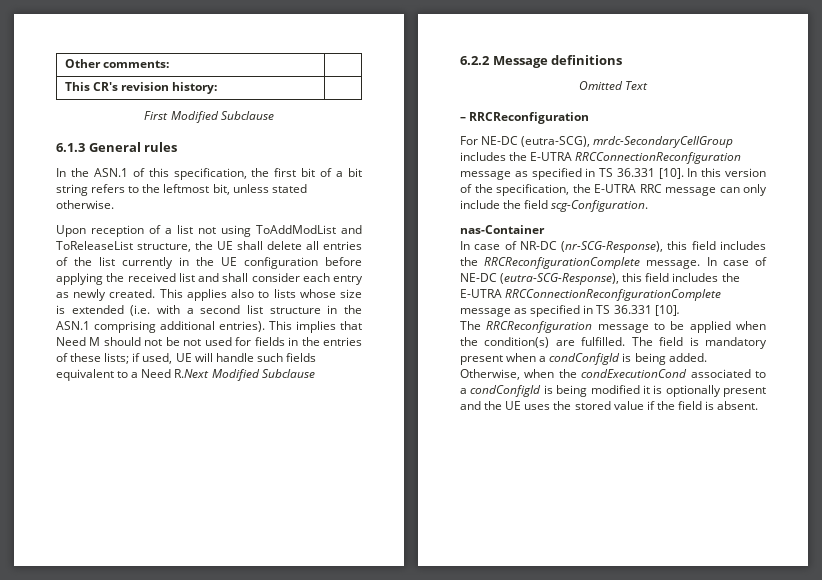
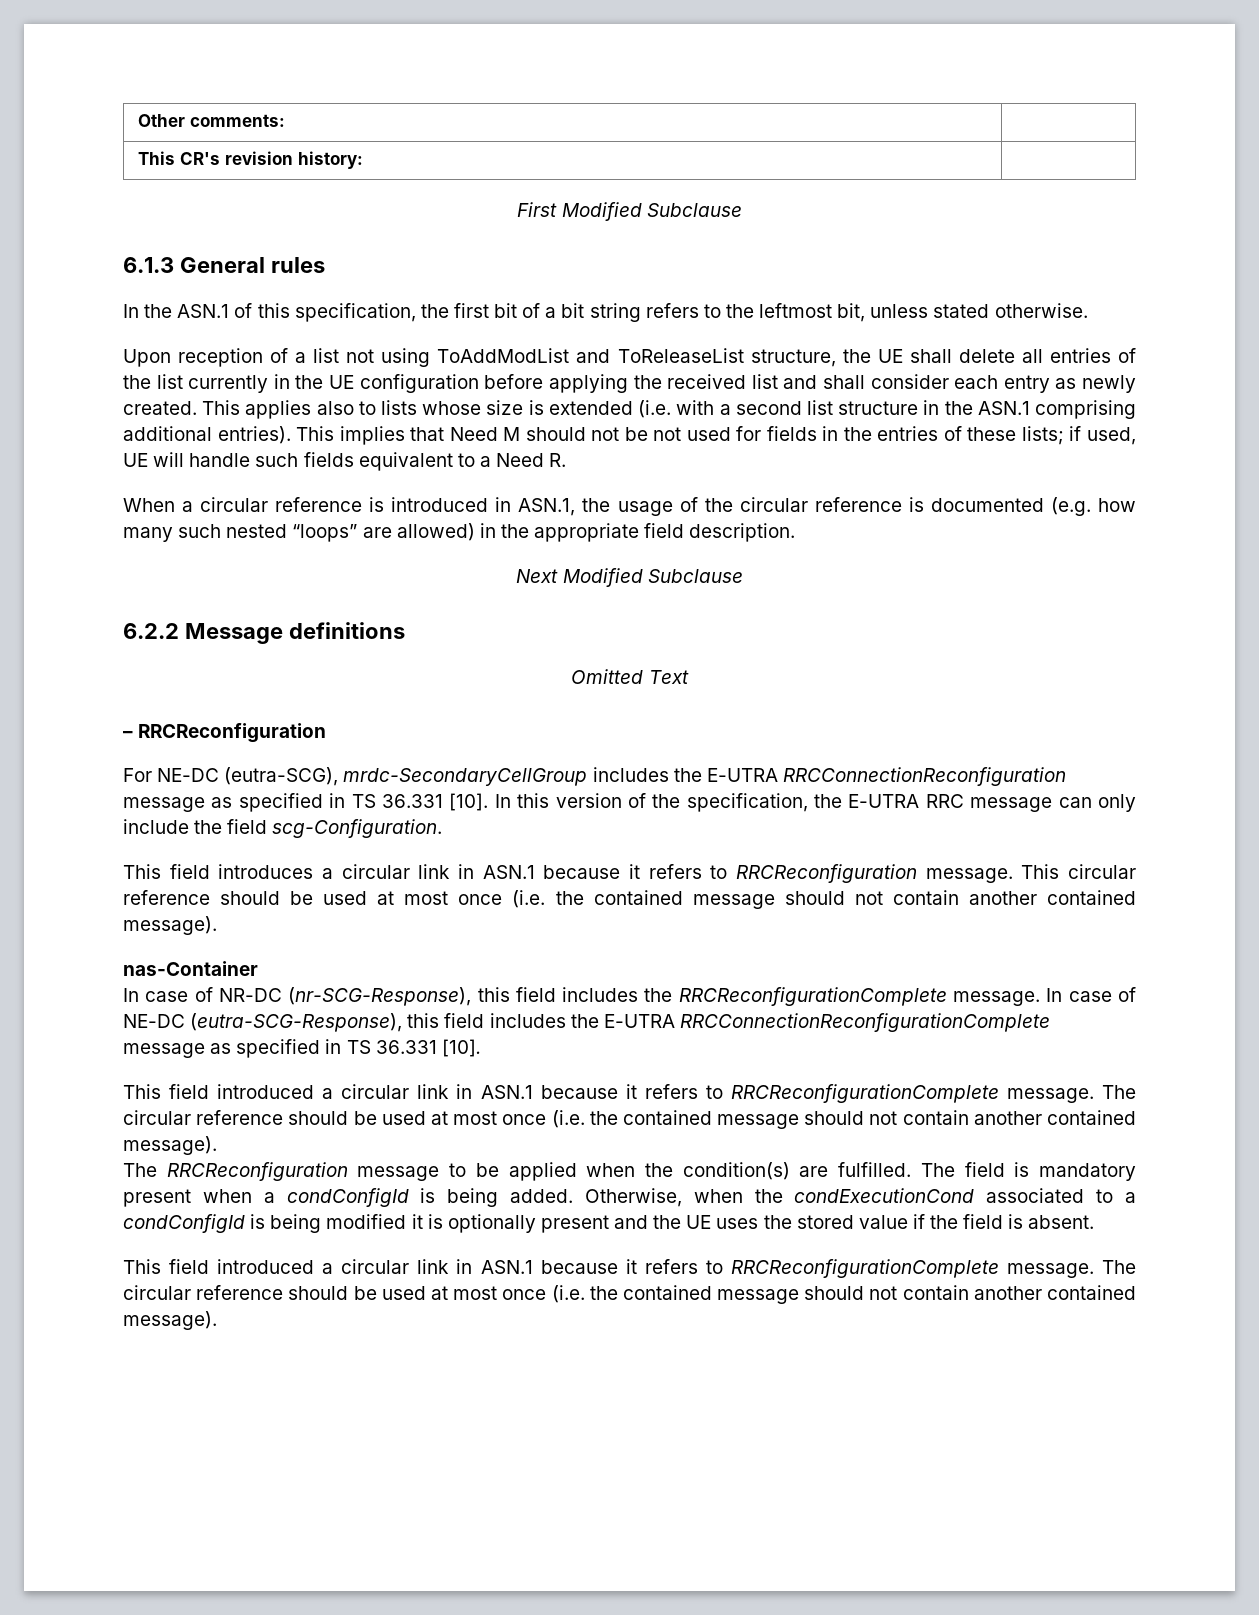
- This implies that Need M should not be not used for fields in the entries of these lists; if used, UE will handle such fields equivalent to a Need R.Next Modified Subclause
+ This implies that Need M should not be not used for fields in the entries of these lists; if used, UE will handle such fields equivalent to a Need R.
+ When a circular reference is introduced in ASN.1, the usage of the circular reference is documented (e.g. how many such nested “loops” are allowed) in the appropriate field description.
+ Next Modified Subclause
+ This field introduces a circular link in ASN.1 because it refers to RRCReconfiguration message. This circular reference should be used at most once (i.e. the contained message should not contain another contained message).
  In case of NE-DC (eutra-SCG-Response), this field includes the E-UTRA RRCConnectionReconfigurationComplete message as specified in TS 36.331 [10].
+ This field introduced a circular link in ASN.1 because it refers to RRCReconfigurationComplete message. The circular reference should be used at most once (i.e. the contained message should not contain another contained message).
  Otherwise, when the condExecutionCond associated to a condConfigId is being modified it is optionally present and the UE uses the stored value if the field is absent.
+ This field introduced a circular link in ASN.1 because it refers to RRCReconfigurationComplete message. The circular reference should be used at most once (i.e. the contained message should not contain another contained message).

